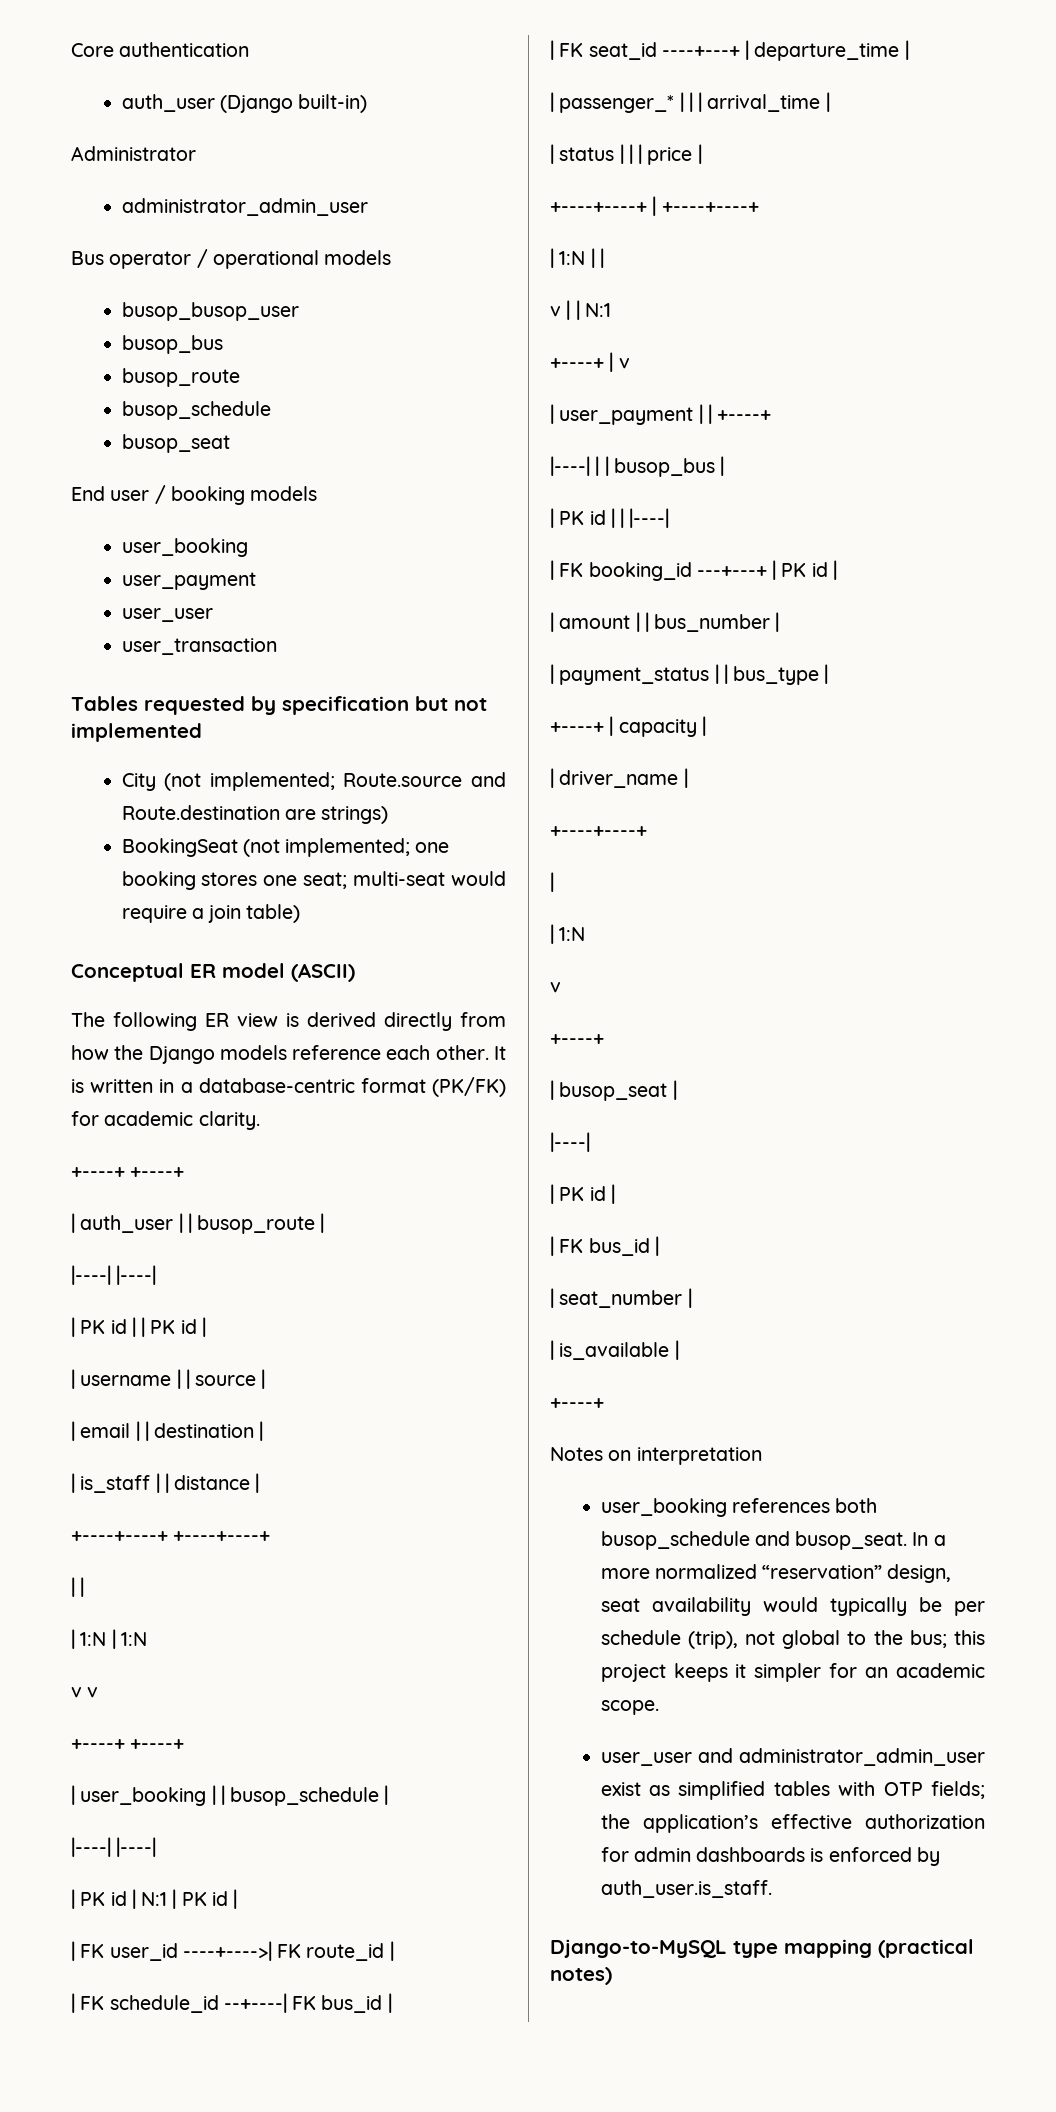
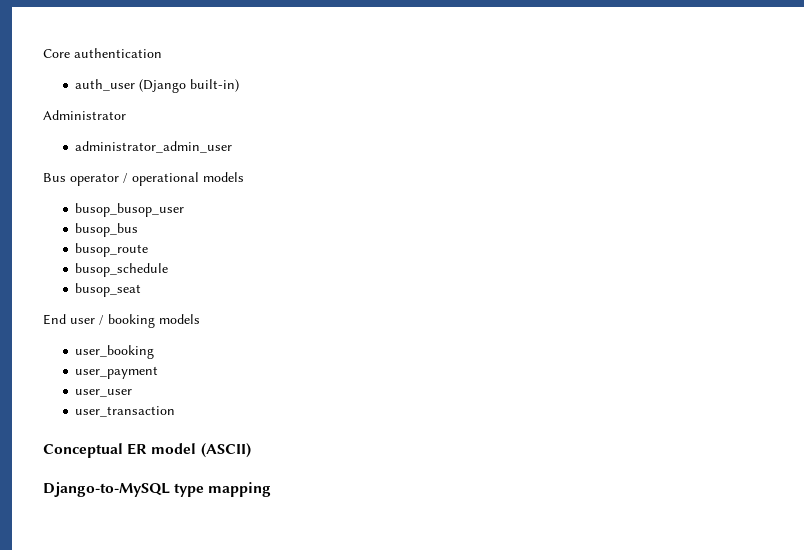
- Tables requested by specification but not implemented
- City (not implemented; Route.source and Route.destination are strings)
- BookingSeat (not implemented; one booking stores one seat; multi-seat would require a join table)
  Conceptual ER model (ASCII)
- The following ER view is derived directly from how the Django models reference each other. It is written in a database-centric format (PK/FK) for academic clarity.
- +----+ +----+
- | auth_user | | busop_route |
- |----| |----|
- | PK id | | PK id |
- | username | | source |
- | email | | destination |
- | is_staff | | distance |
- +----+----+ +----+----+
- | |
- | 1:N | 1:N
- v v
- +----+ +----+
- | user_booking | | busop_schedule |
- |----| |----|
- | PK id | N:1 | PK id |
- | FK user_id ----+---->| FK route_id |
- | FK schedule_id --+----| FK bus_id |
- | FK seat_id ----+---+ | departure_time |
- | passenger_* | | | arrival_time |
- | status | | | price |
- +----+----+ | +----+----+
- | 1:N | |
- v | | N:1
- +----+ | v
- | user_payment | | +----+
- |----| | | busop_bus |
- | PK id | | |----|
- | FK booking_id ---+---+ | PK id |
- | amount | | bus_number |
- | payment_status | | bus_type |
- +----+ | capacity |
- | driver_name |
- +----+----+
- |
- | 1:N
- v
- +----+
- | busop_seat |
- |----|
- | PK id |
- | FK bus_id |
- | seat_number |
- | is_available |
- +----+
- Notes on interpretation
- user_booking references both busop_schedule and busop_seat. In a more normalized “reservation” design, seat availability would typically be per schedule (trip), not global to the bus; this project keeps it simpler for an academic scope.
- user_user and administrator_admin_user exist as simplified tables with OTP fields; the application’s effective authorization for admin dashboards is enforced by auth_user.is_staff.
- Django-to-MySQL type mapping (practical notes)
+ Django-to-MySQL type mapping

